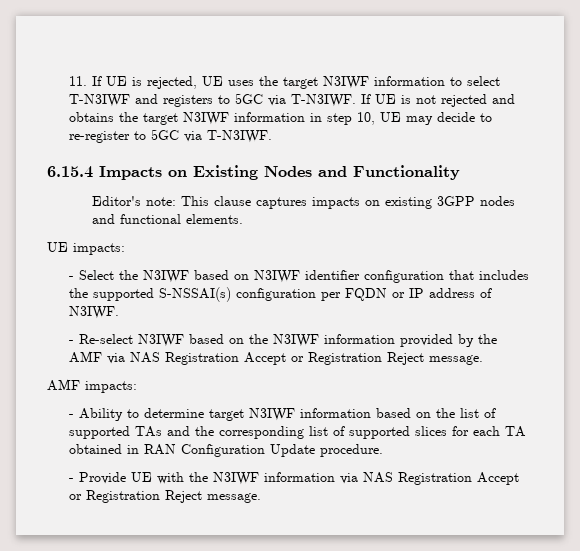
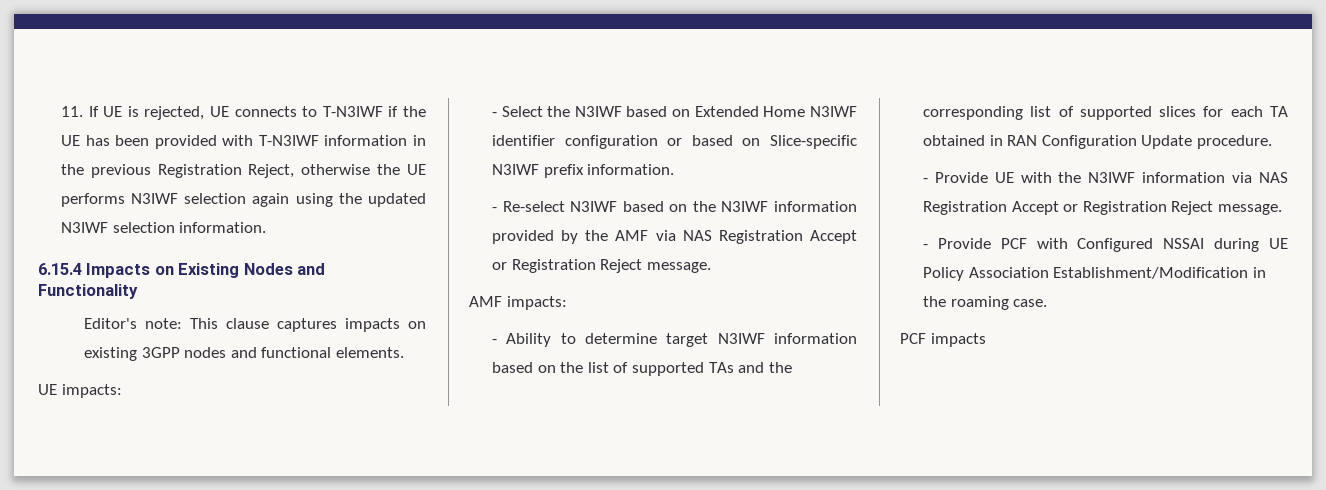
- 11. If UE is rejected, UE uses the target N3IWF information to select T-N3IWF and registers to 5GC via T-N3IWF. If UE is not rejected and obtains the target N3IWF information in step 10, UE may decide to re-register to 5GC via T-N3IWF.
+ 11. If UE is rejected, UE connects to T-N3IWF if the UE has been provided with T-N3IWF information in the previous Registration Reject, otherwise the UE performs N3IWF selection again using the updated N3IWF selection information.
- - Select the N3IWF based on N3IWF identifier configuration that includes the supported S-NSSAI(s) configuration per FQDN or IP address of N3IWF.
+ - Select the N3IWF based on Extended Home N3IWF identifier configuration or based on Slice-specific N3IWF prefix information.
+ - Provide PCF with Configured NSSAI during UE Policy Association Establishment/Modification in the roaming case.
+ PCF impacts

